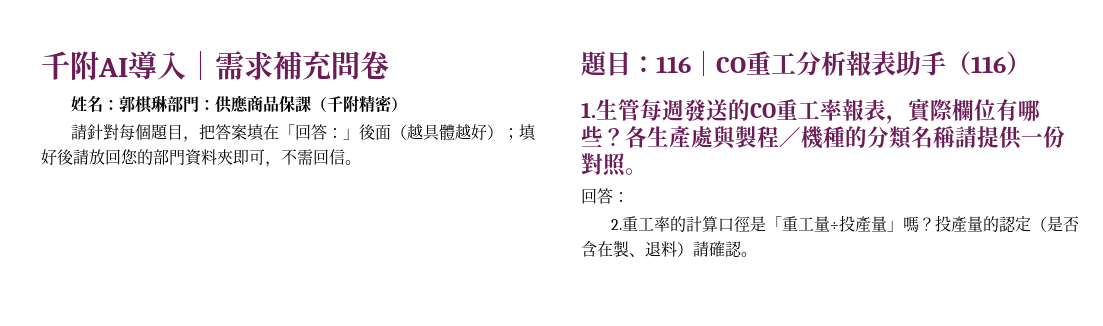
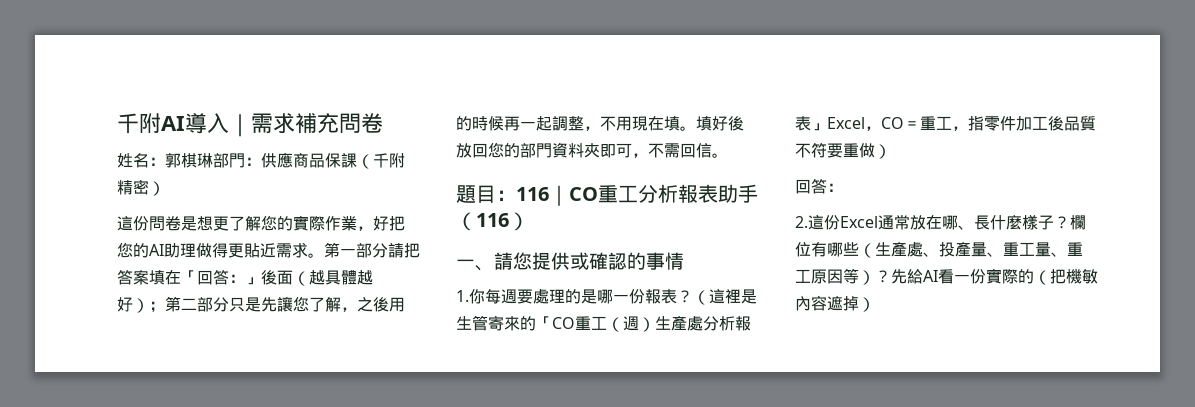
- 請針對每個題目，把答案填在「回答：」後面（越具體越好）；填好後請放回您的部門資料夾即可，不需回信。
+ 這份問卷是想更了解您的實際作業，好把您的AI助理做得更貼近需求。第一部分請把答案填在「回答：」後面（越具體越好）；第二部分只是先讓您了解，之後用的時候再一起調整，不用現在填。填好後放回您的部門資料夾即可，不需回信。
- 1.生管每週發送的CO重工率報表，實際欄位有哪些？各生產處與製程／機種的分類名稱請提供一份對照。
+ 一、請您提供或確認的事情
+ 1.你每週要處理的是哪一份報表？（這裡是生管寄來的「CO重工（週）生產處分析報表」Excel，CO＝重工，指零件加工後品質不符要重做）
  回答：
- 2.重工率的計算口徑是「重工量÷投產量」嗎？投產量的認定（是否含在製、退料）請確認。
+ 2.這份Excel通常放在哪、長什麼樣子？欄位有哪些（生產處、投產量、重工量、重工原因等）？先給AI看一份實際的（把機敏內容遮掉）

